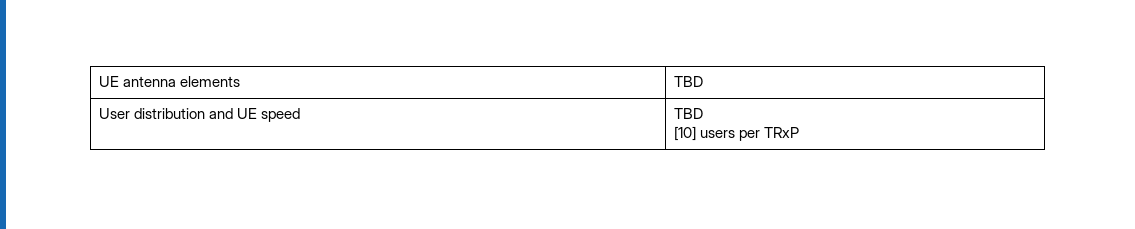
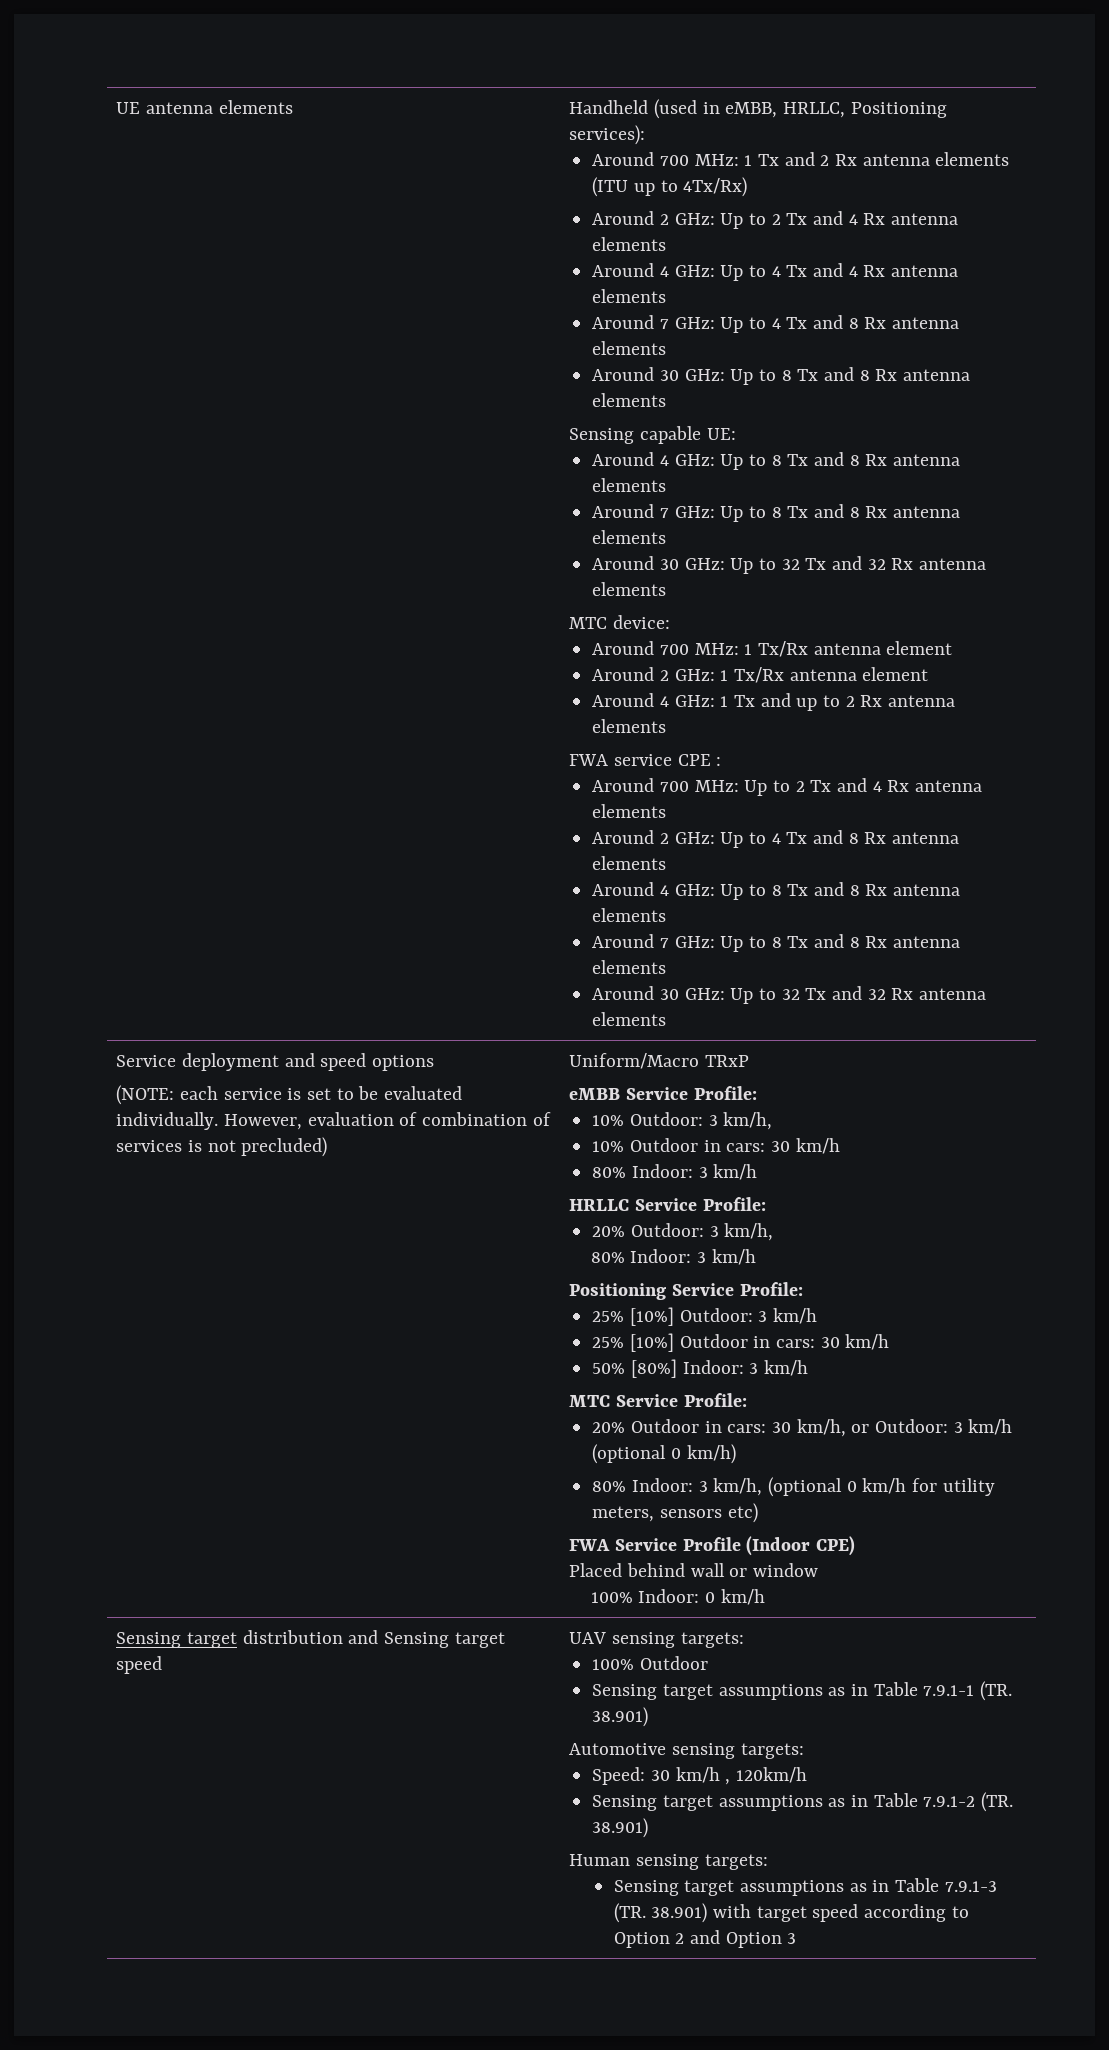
- UE antenna elements | TBD
- User distribution and UE speed | TBD
- [10] users per TRxP
+ UE antenna elements | Handheld (used in eMBB, HRLLC, Positioning services):
+ Around 700 MHz: 1 Tx and 2 Rx antenna elements (ITU up to 4Tx/Rx)
+ Around 2 GHz: Up to 2 Tx and 4 Rx antenna elements
+ Around 4 GHz: Up to 4 Tx and 4 Rx antenna elements
+ Around 7 GHz: Up to 4 Tx and 8 Rx antenna elements
+ Around 30 GHz: Up to 8 Tx and 8 Rx antenna elements
+ Sensing capable UE:
+ Around 4 GHz: Up to 8 Tx and 8 Rx antenna elements
+ Around 7 GHz: Up to 8 Tx and 8 Rx antenna elements
+ Around 30 GHz: Up to 32 Tx and 32 Rx antenna elements
+ MTC device:
+ Around 700 MHz: 1 Tx/Rx antenna element
+ Around 2 GHz: 1 Tx/Rx antenna element
+ Around 4 GHz: 1 Tx and up to 2 Rx antenna elements
+ FWA service CPE :
+ Around 700 MHz: Up to 2 Tx and 4 Rx antenna elements
+ Around 2 GHz: Up to 4 Tx and 8 Rx antenna elements
+ Around 4 GHz: Up to 8 Tx and 8 Rx antenna elements
+ Around 7 GHz: Up to 8 Tx and 8 Rx antenna elements
+ Around 30 GHz: Up to 32 Tx and 32 Rx antenna elements
+ Service deployment and speed options
+ (NOTE: each service is set to be evaluated individually. However, evaluation of combination of services is not precluded) | Uniform/Macro TRxP
+ eMBB Service Profile:
+ 10% Outdoor: 3 km/h,
+ 10% Outdoor in cars: 30 km/h
+ 80% Indoor: 3 km/h
+ HRLLC Service Profile:
+ 20% Outdoor: 3 km/h,
+ 80% Indoor: 3 km/h
+ Positioning Service Profile:
+ 25% [10%] Outdoor: 3 km/h
+ 25% [10%] Outdoor in cars: 30 km/h
+ 50% [80%] Indoor: 3 km/h
+ MTC Service Profile:
+ 20% Outdoor in cars: 30 km/h, or Outdoor: 3 km/h (optional 0 km/h)
+ 80% Indoor: 3 km/h, (optional 0 km/h for utility meters, sensors etc)
+ FWA Service Profile (Indoor CPE)
+ Placed behind wall or window
+ 100% Indoor: 0 km/h
+ Sensing target distribution and Sensing target speed | UAV sensing targets:
+ 100% Outdoor
+ Sensing target assumptions as in Table 7.9.1-1 (TR. 38.901)
+ Automotive sensing targets:
+ Speed: 30 km/h , 120km/h
+ Sensing target assumptions as in Table 7.9.1-2 (TR. 38.901)
+ Human sensing targets:
+ Sensing target assumptions as in Table 7.9.1-3 (TR. 38.901) with target speed according to Option 2 and Option 3

